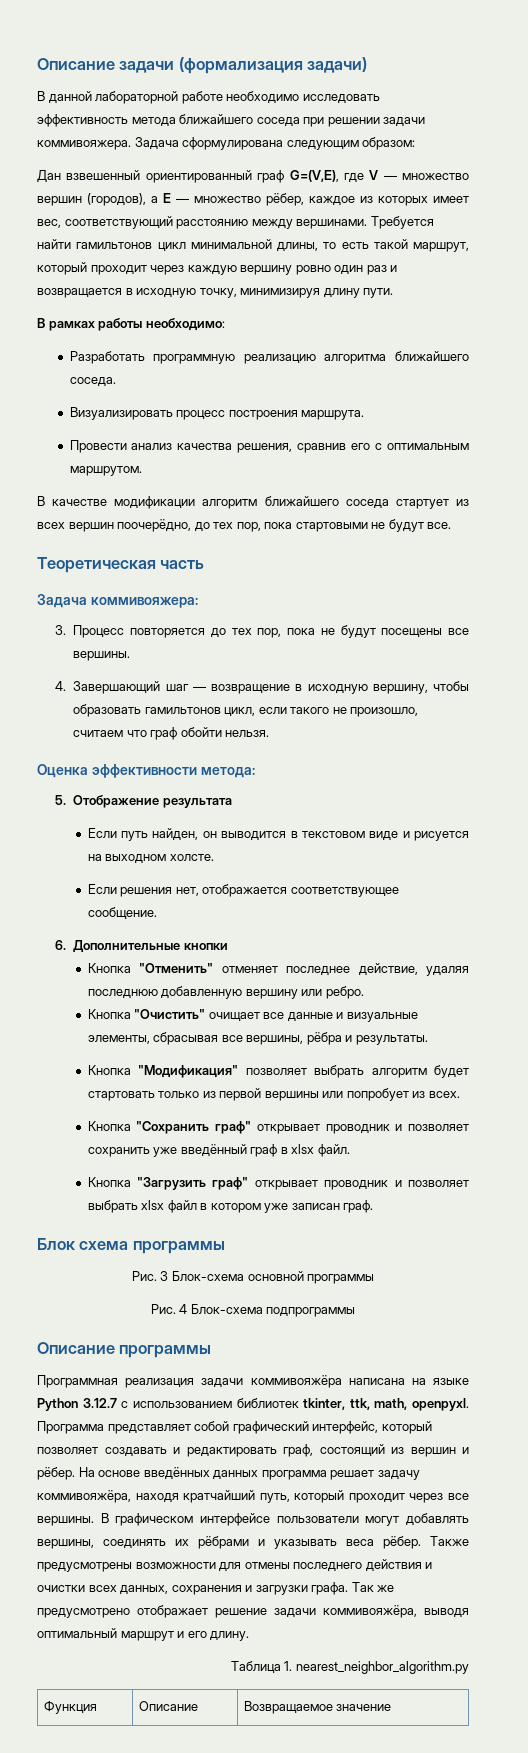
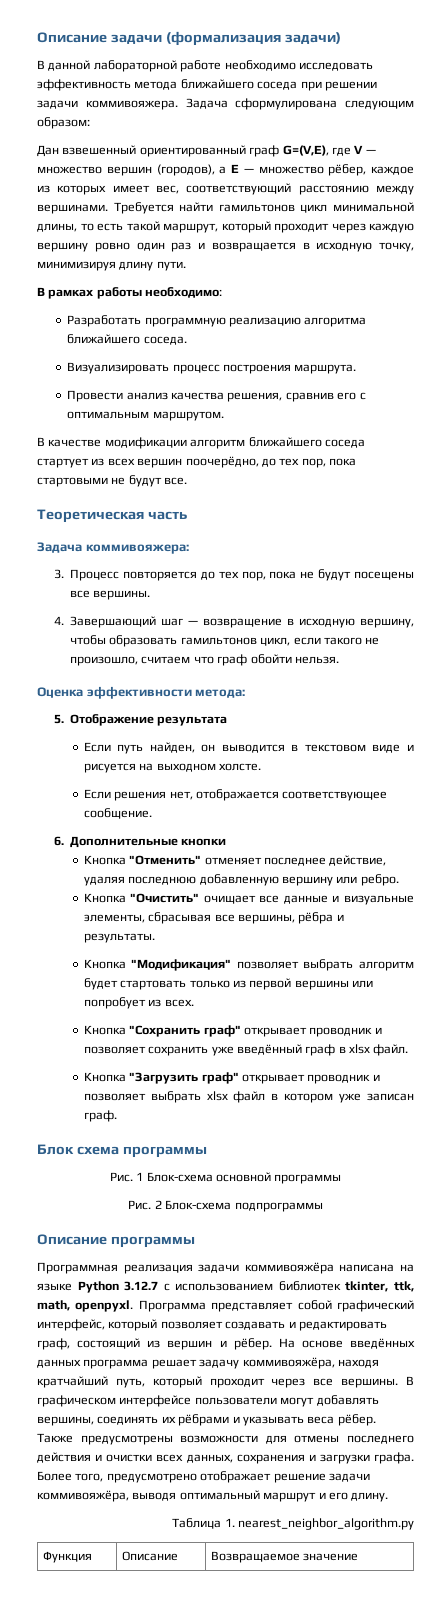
- Рис. 3 Блок-схема основной программы
+ Рис. 1 Блок-схема основной программы
- Рис. 4 Блок-схема подпрограммы
+ Рис. 2 Блок-схема подпрограммы
- Так же предусмотрено отображает решение задачи коммивояжёра, выводя оптимальный маршрут и его длину.
+ Более того, предусмотрено отображает решение задачи коммивояжёра, выводя оптимальный маршрут и его длину.

